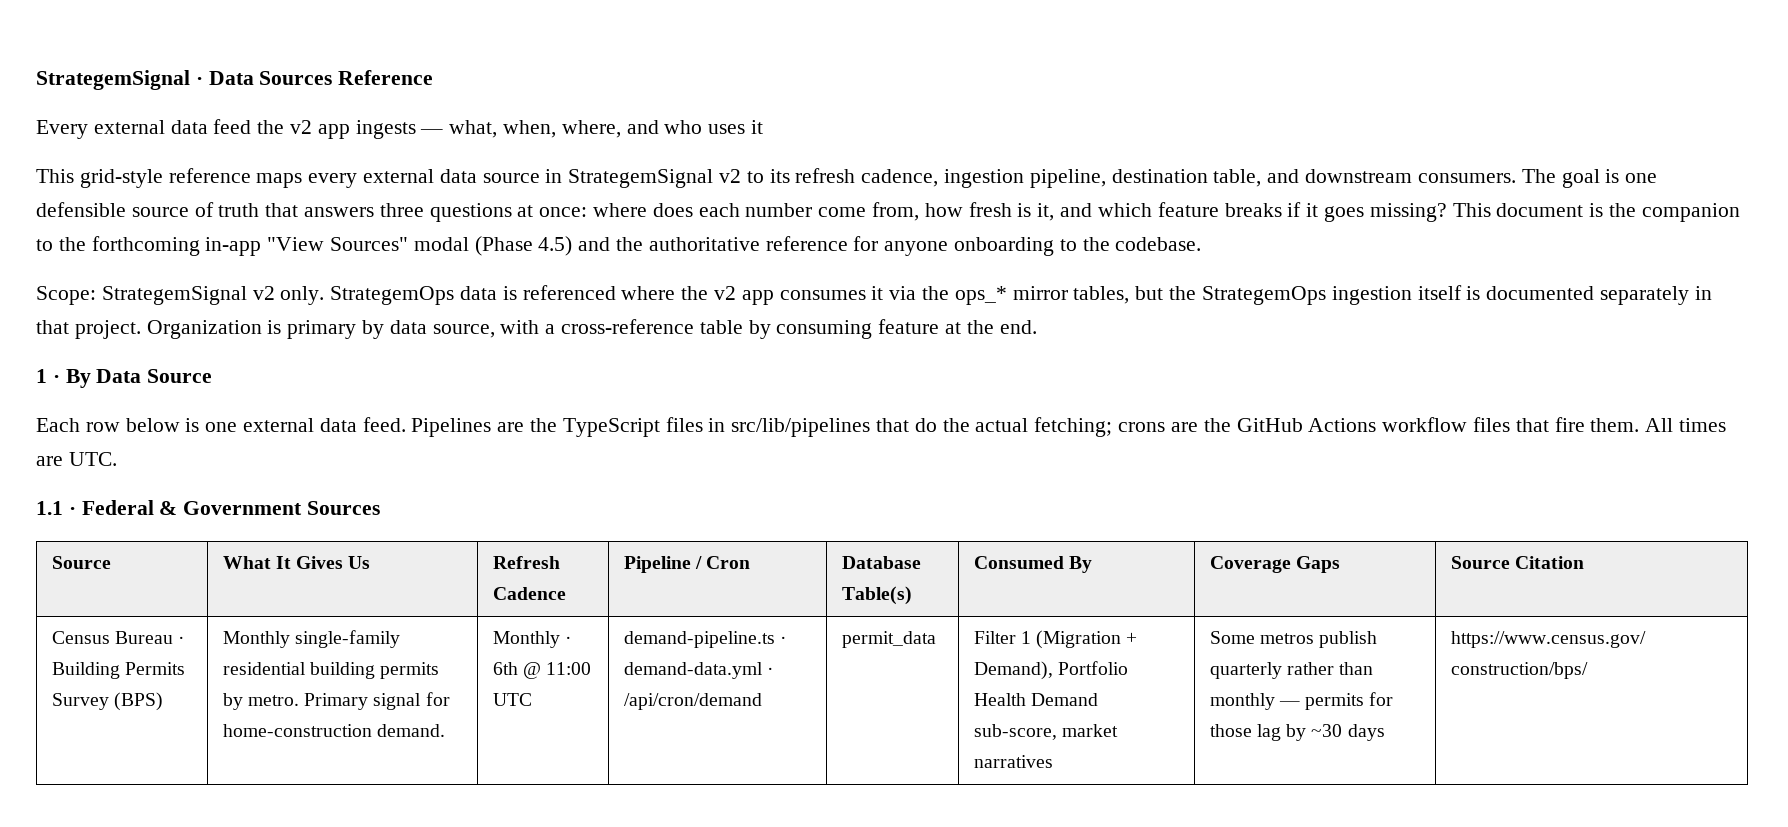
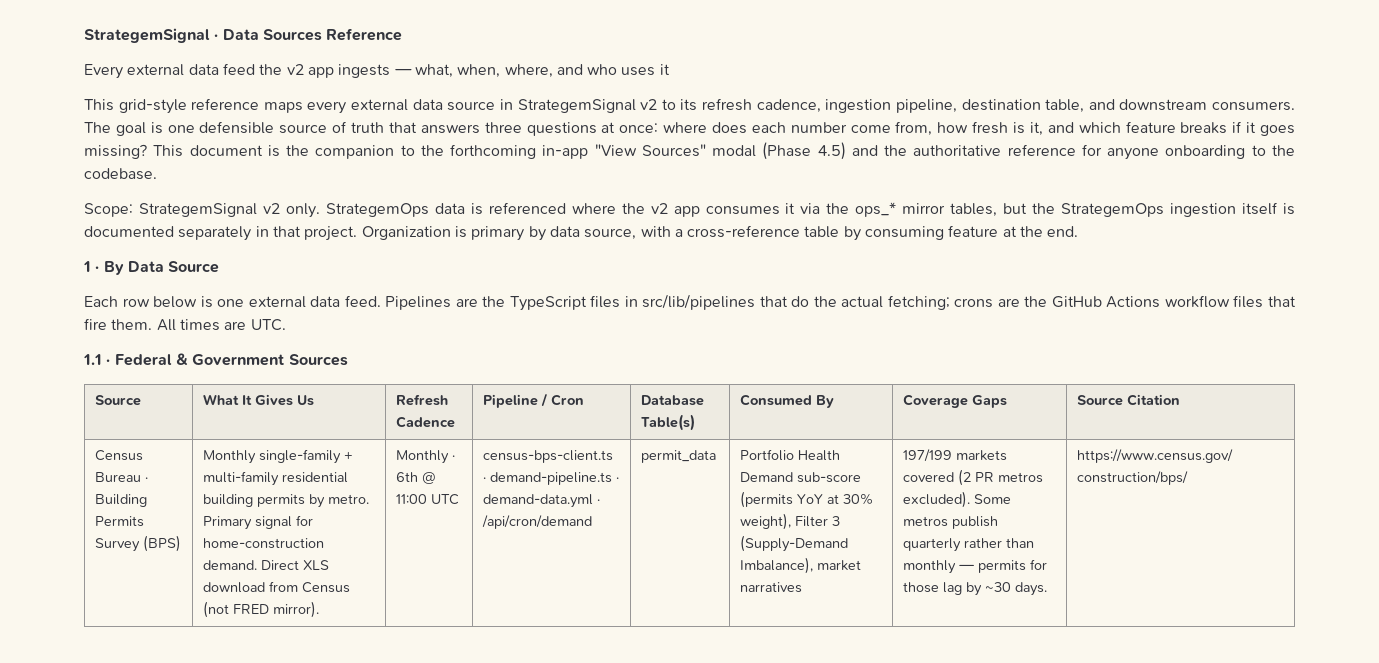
- Monthly single-family residential building permits by metro.
+ Monthly single-family + multi-family residential building permits by metro.
+ Direct XLS download from Census (not FRED mirror).
- demand-pipeline.ts · demand-data.yml · /api/cron/demand
+ census-bps-client.ts · demand-pipeline.ts · demand-data.yml · /api/cron/demand
- Filter 1 (Migration + Demand), Portfolio Health Demand sub-score, market narratives | Some metros publish quarterly rather than monthly — permits for those lag by ~30 days
+ Portfolio Health Demand sub-score (permits YoY at 30% weight), Filter 3 (Supply-Demand Imbalance), market narratives | 197/199 markets covered (2 PR metros excluded). Some metros publish quarterly rather than monthly — permits for those lag by ~30 days.

